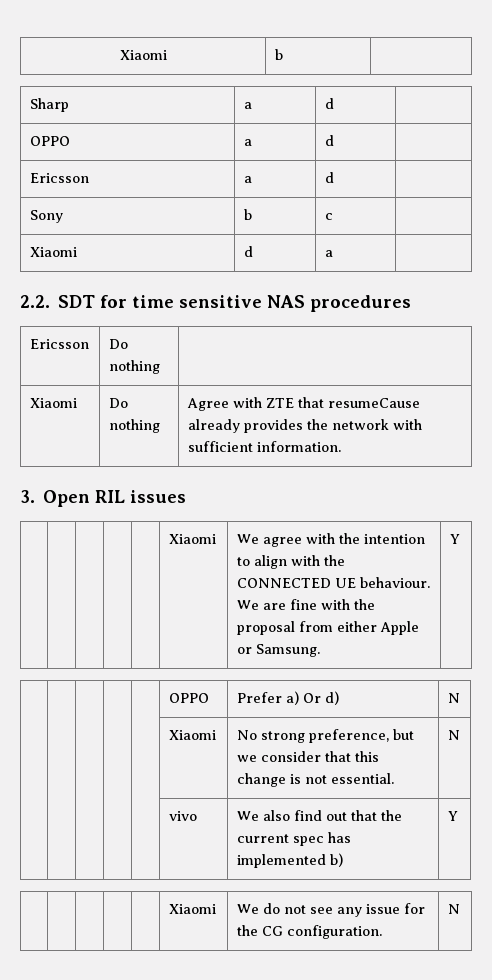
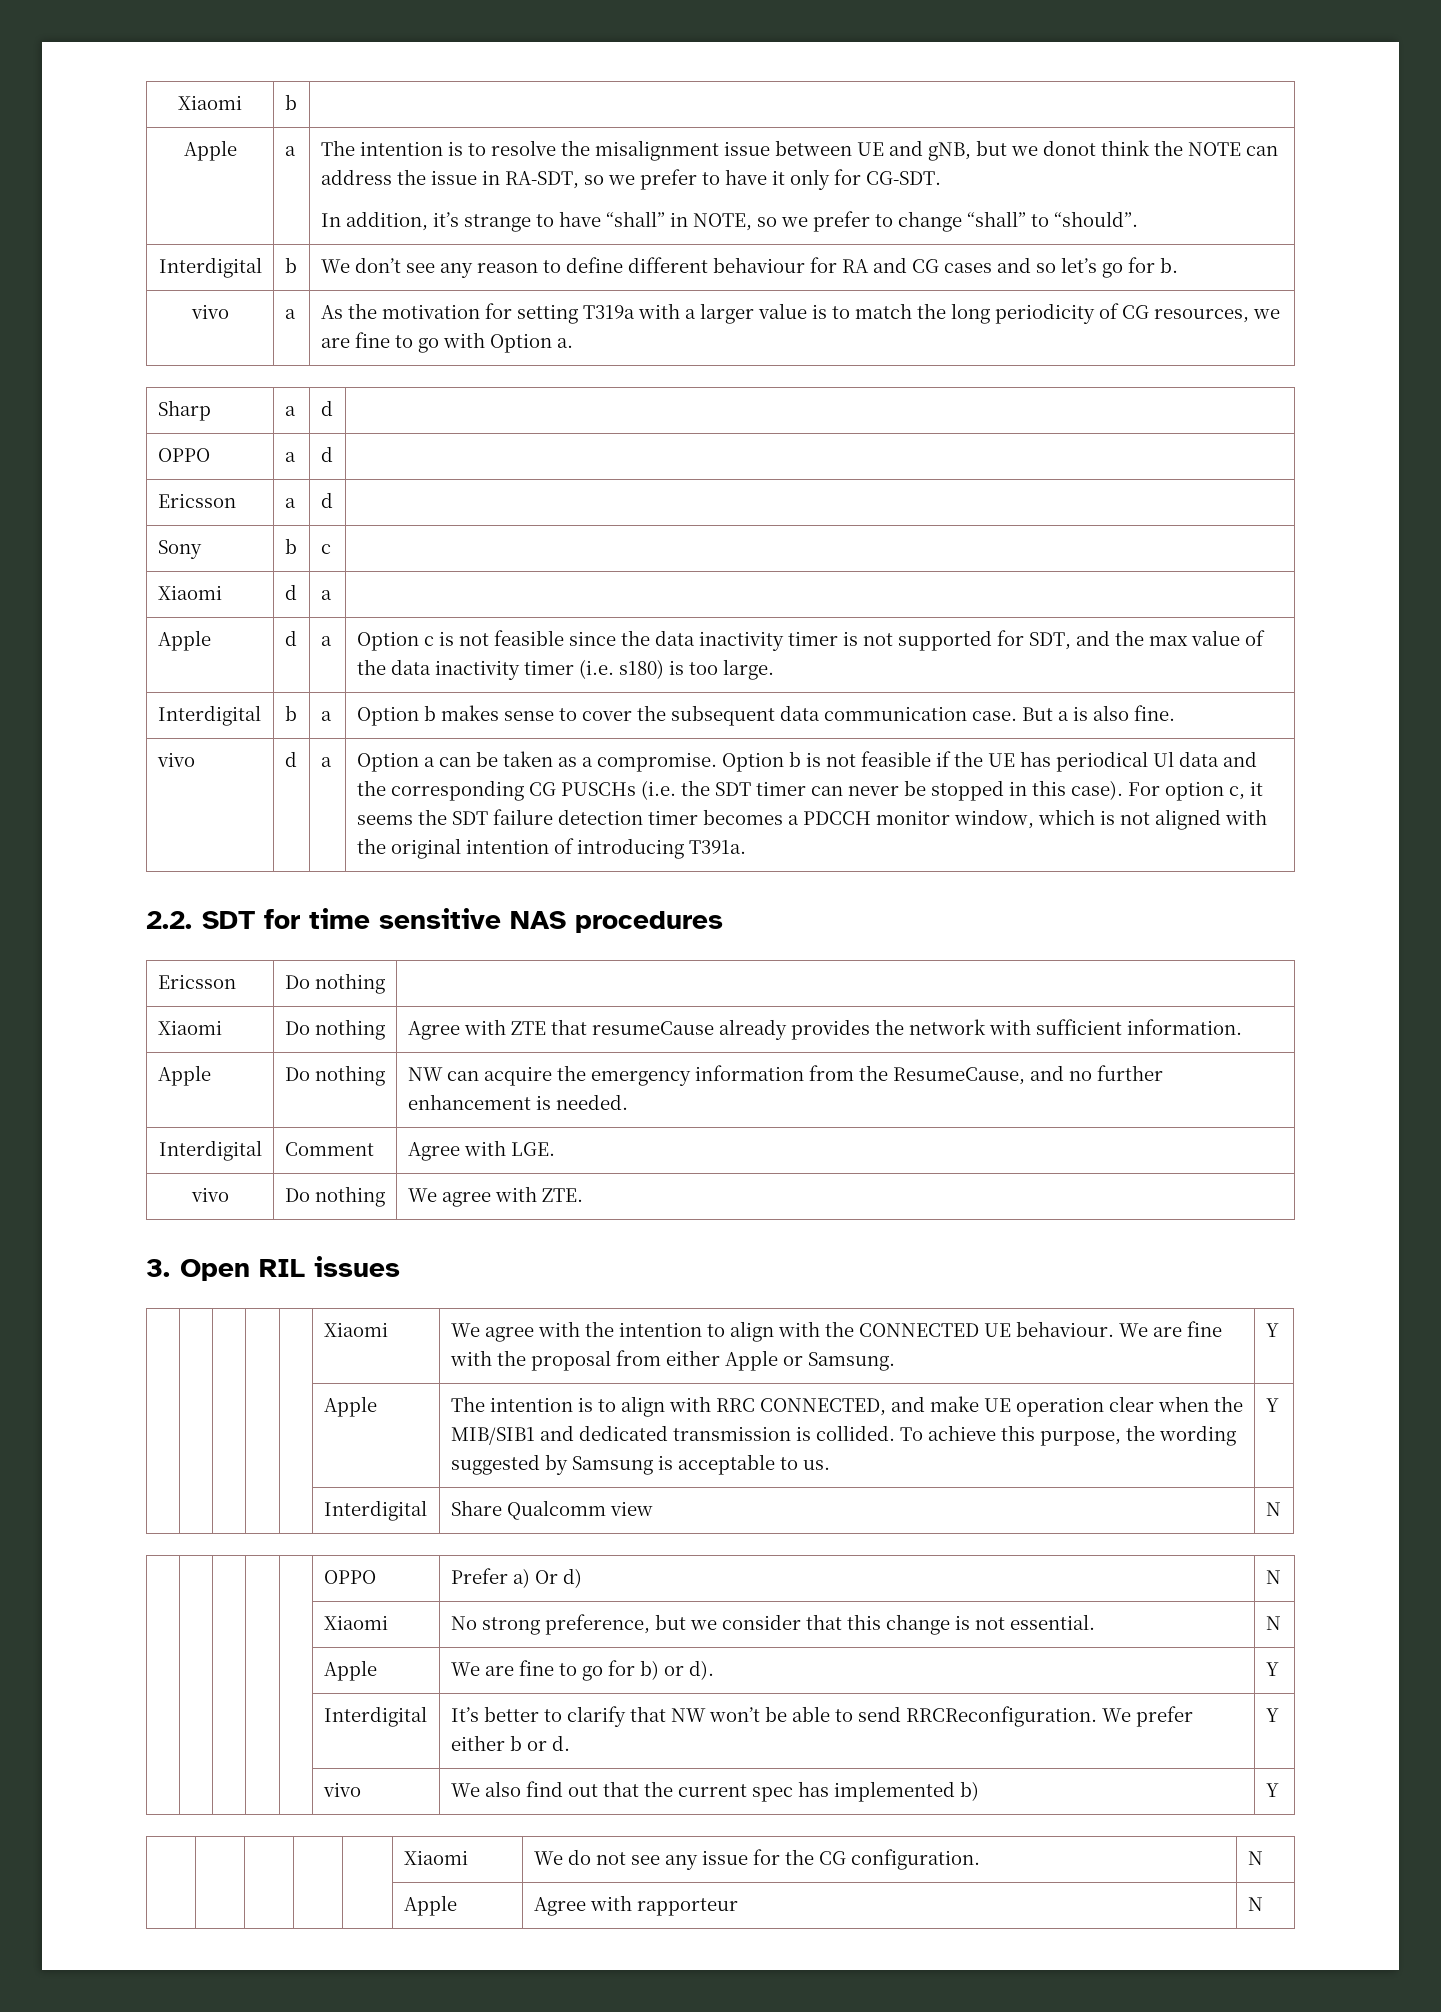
+ Apple | a | The intention is to resolve the misalignment issue between UE and gNB, but we donot think the NOTE can address the issue in RA-SDT, so we prefer to have it only for CG-SDT.
+ In addition, it’s strange to have “shall” in NOTE, so we prefer to change “shall” to “should”.
+ Interdigital | b | We don’t see any reason to define different behaviour for RA and CG cases and so let’s go for b.
+ vivo | a | As the motivation for setting T319a with a larger value is to match the long periodicity of CG resources, we are fine to go with Option a.
+ Apple | d | a | Option c is not feasible since the data inactivity timer is not supported for SDT, and the max value of the data inactivity timer (i.e. s180) is too large.
+ Interdigital | b | a | Option b makes sense to cover the subsequent data communication case. But a is also fine.
+ vivo | d | a | Option a can be taken as a compromise. Option b is not feasible if the UE has periodical Ul data and the corresponding CG PUSCHs (i.e. the SDT timer can never be stopped in this case). For option c, it seems the SDT failure detection timer becomes a PDCCH monitor window, which is not aligned with the original intention of introducing T391a.
+ Apple | Do nothing | NW can acquire the emergency information from the ResumeCause, and no further enhancement is needed.
+ Interdigital | Comment | Agree with LGE.
+ vivo | Do nothing | We agree with ZTE.
+ | | | | | Apple | The intention is to align with RRC CONNECTED, and make UE operation clear when the MIB/SIB1 and dedicated transmission is collided. To achieve this purpose, the wording suggested by Samsung is acceptable to us. | Y
+ | | | | | Interdigital | Share Qualcomm view | N
+ | | | | | Apple | We are fine to go for b) or d). | Y
+ | | | | | Interdigital | It’s better to clarify that NW won’t be able to send RRCReconfiguration. We prefer either b or d. | Y
+ | | | | | Apple | Agree with rapporteur | N

